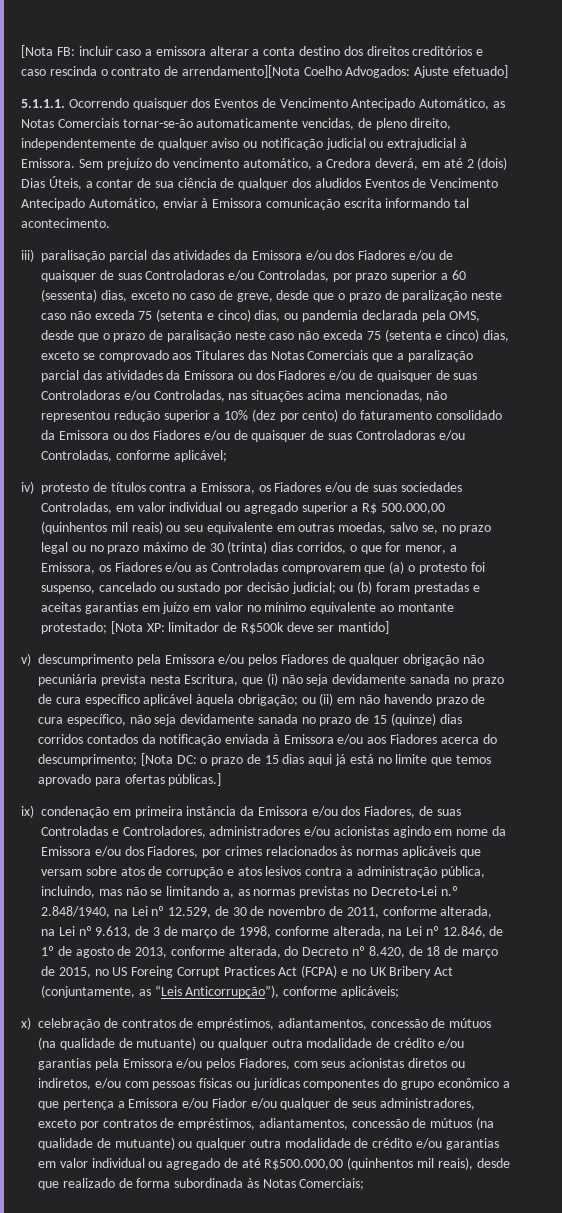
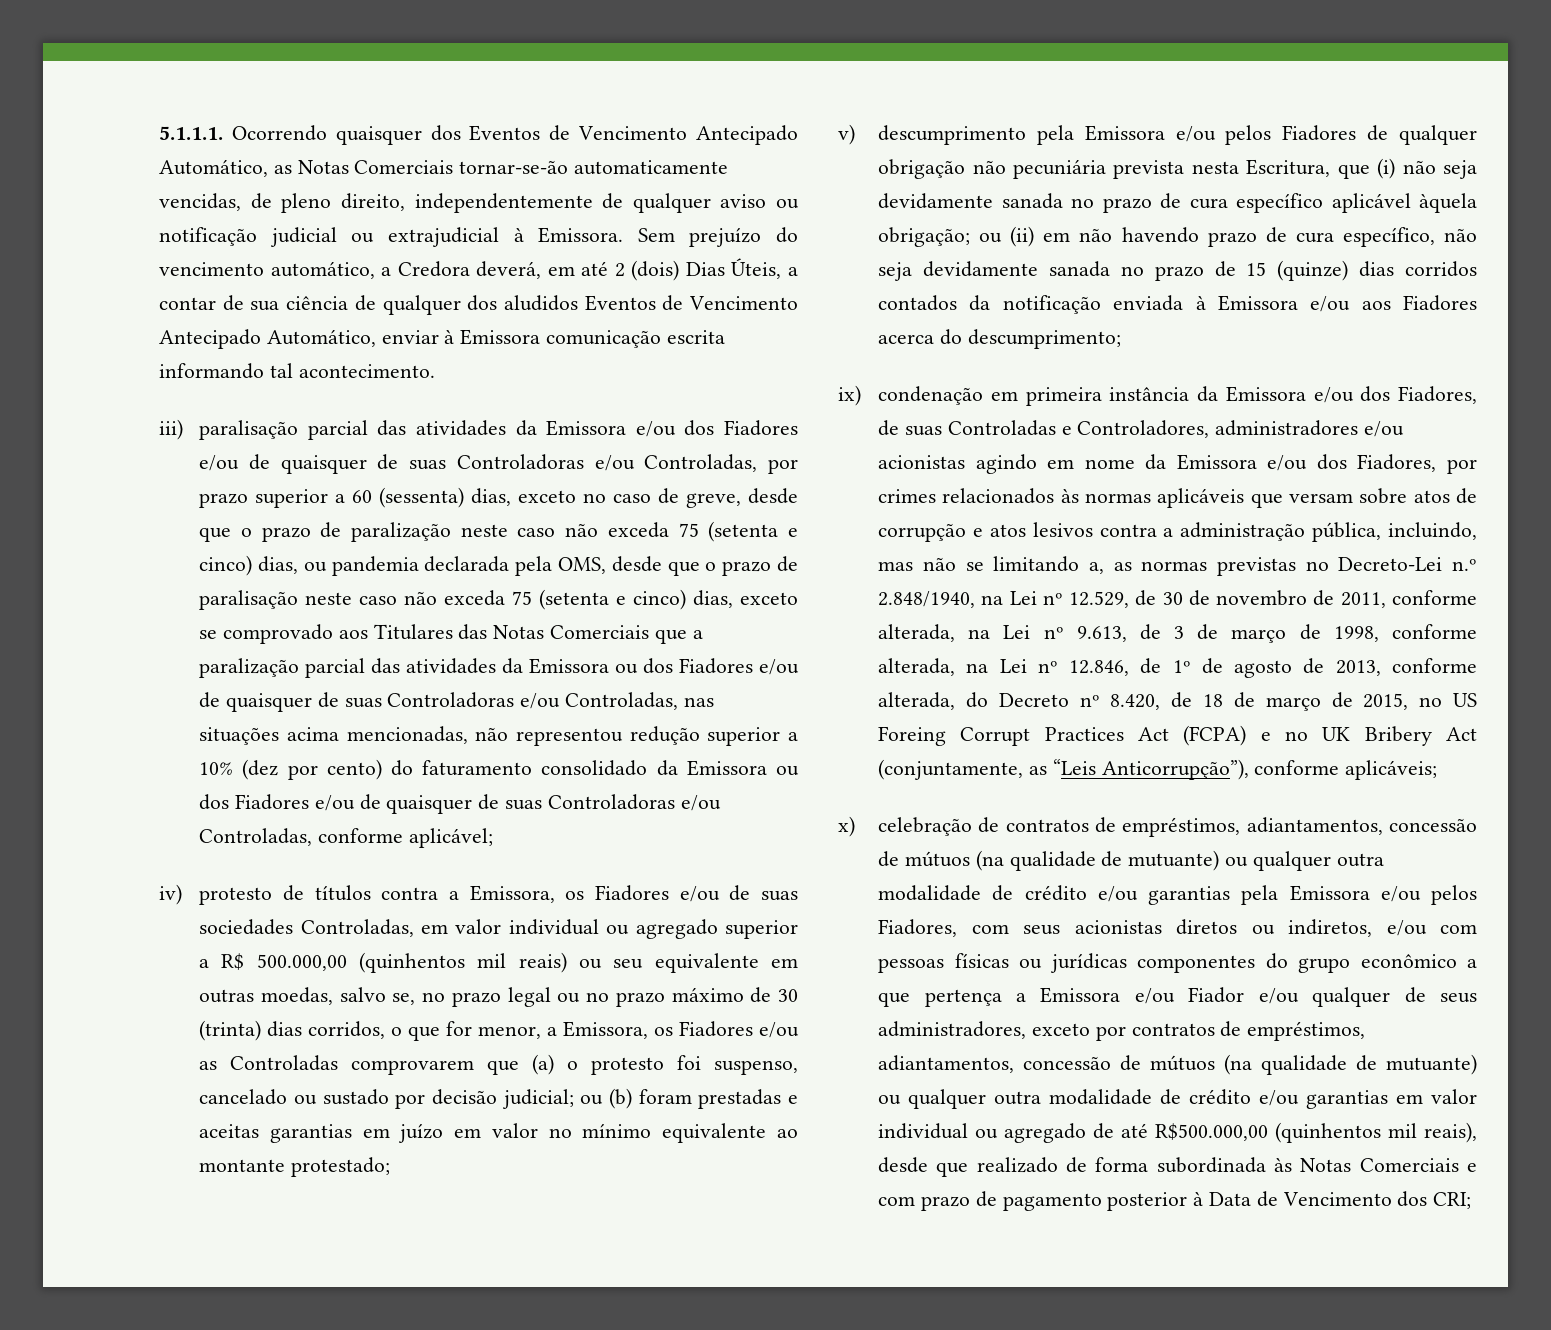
- [Nota FB: incluir caso a emissora alterar a conta destino dos direitos creditórios e caso rescinda o contrato de arrendamento][Nota Coelho Advogados: Ajuste efetuado]
- [Nota XP: limitador de R$500k deve ser mantido]
- [Nota DC: o prazo de 15 dias aqui já está no limite que temos aprovado para ofertas públicas.]
- x) celebração de contratos de empréstimos, adiantamentos, concessão de mútuos (na qualidade de mutuante) ou qualquer outra modalidade de crédito e/ou garantias pela Emissora e/ou pelos Fiadores, com seus acionistas diretos ou indiretos, e/ou com pessoas físicas ou jurídicas componentes do grupo econômico a que pertença a Emissora e/ou Fiador e/ou qualquer de seus administradores, exceto por contratos de empréstimos, adiantamentos, concessão de mútuos (na qualidade de mutuante) ou qualquer outra modalidade de crédito e/ou garantias em valor individual ou agregado de até R$500.000,00 (quinhentos mil reais), desde que realizado de forma subordinada às Notas Comerciais;
+ x) celebração de contratos de empréstimos, adiantamentos, concessão de mútuos (na qualidade de mutuante) ou qualquer outra modalidade de crédito e/ou garantias pela Emissora e/ou pelos Fiadores, com seus acionistas diretos ou indiretos, e/ou com pessoas físicas ou jurídicas componentes do grupo econômico a que pertença a Emissora e/ou Fiador e/ou qualquer de seus administradores, exceto por contratos de empréstimos, adiantamentos, concessão de mútuos (na qualidade de mutuante) ou qualquer outra modalidade de crédito e/ou garantias em valor individual ou agregado de até R$500.000,00 (quinhentos mil reais), desde que realizado de forma subordinada às Notas Comerciais e com prazo de pagamento posterior à Data de Vencimento dos CRI;

